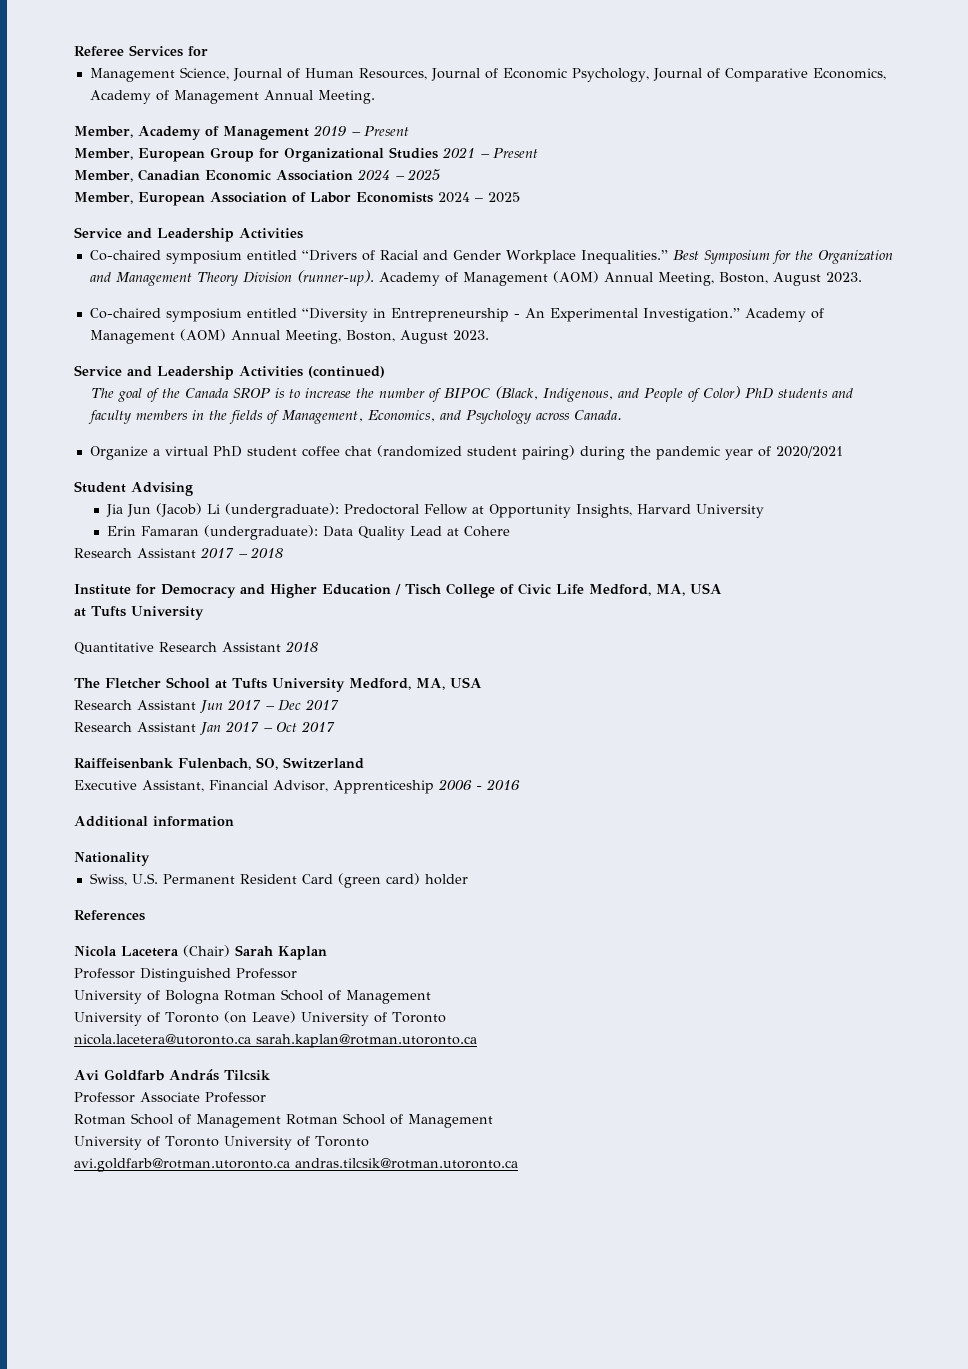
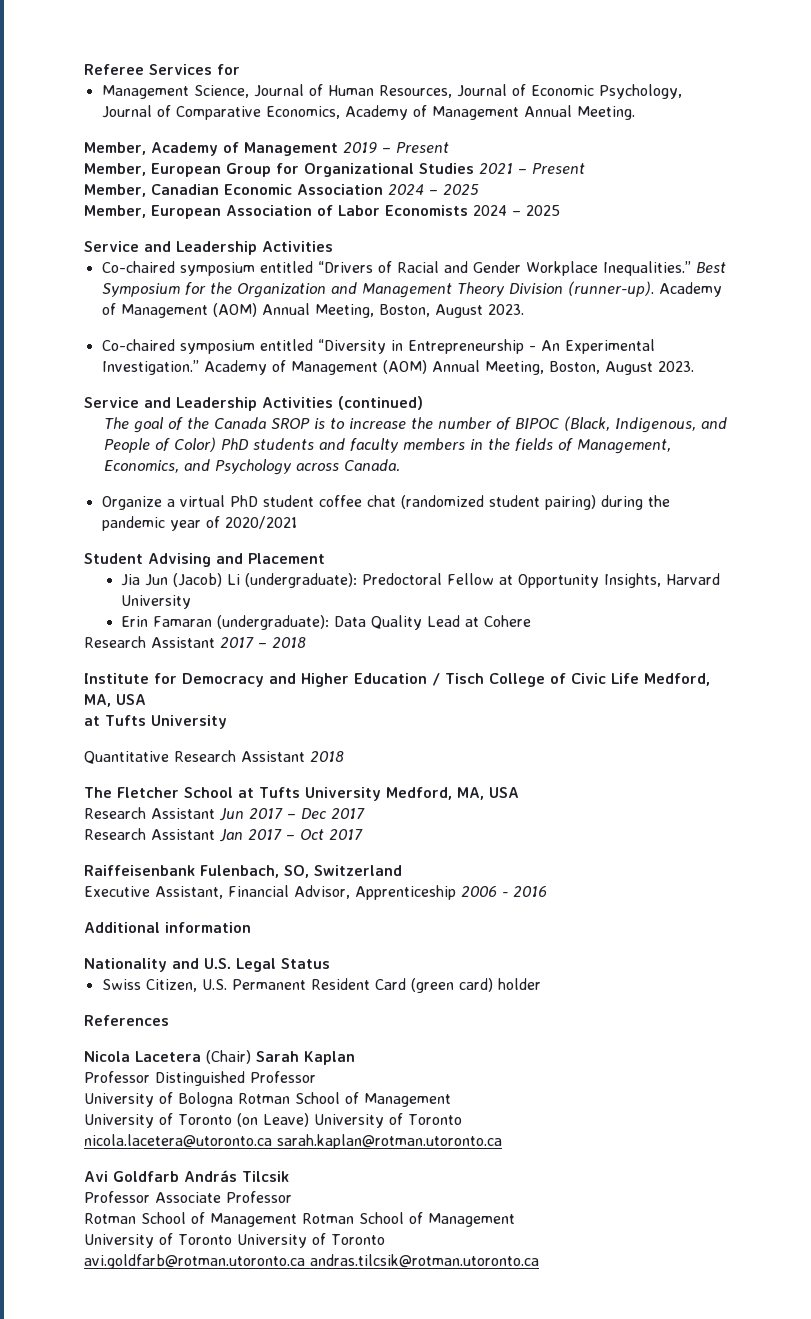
- Student Advising
+ Student Advising and Placement
- Nationality
- Swiss, U.S. Permanent Resident Card (green card) holder
+ Nationality and U.S. Legal Status
+ Swiss Citizen, U.S. Permanent Resident Card (green card) holder

